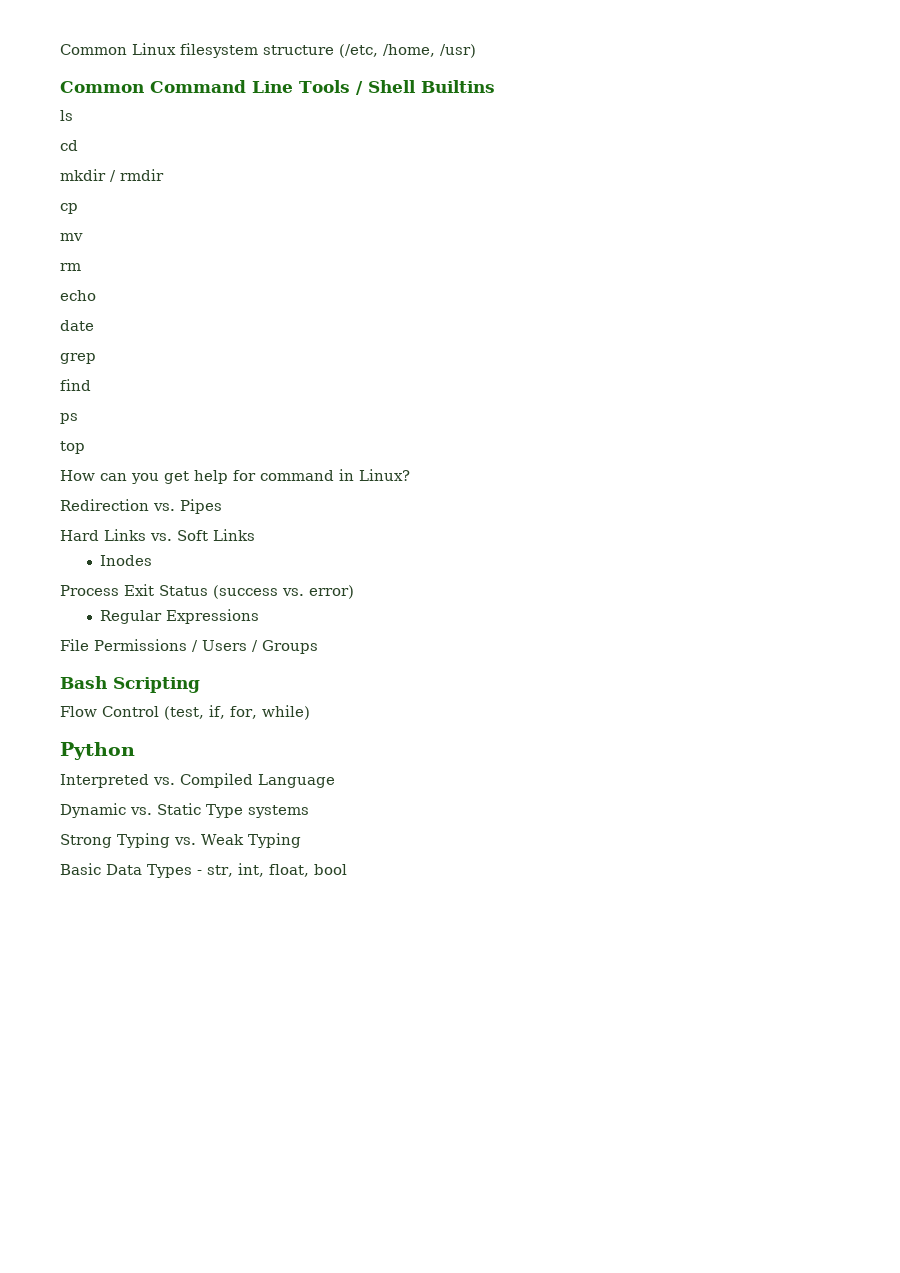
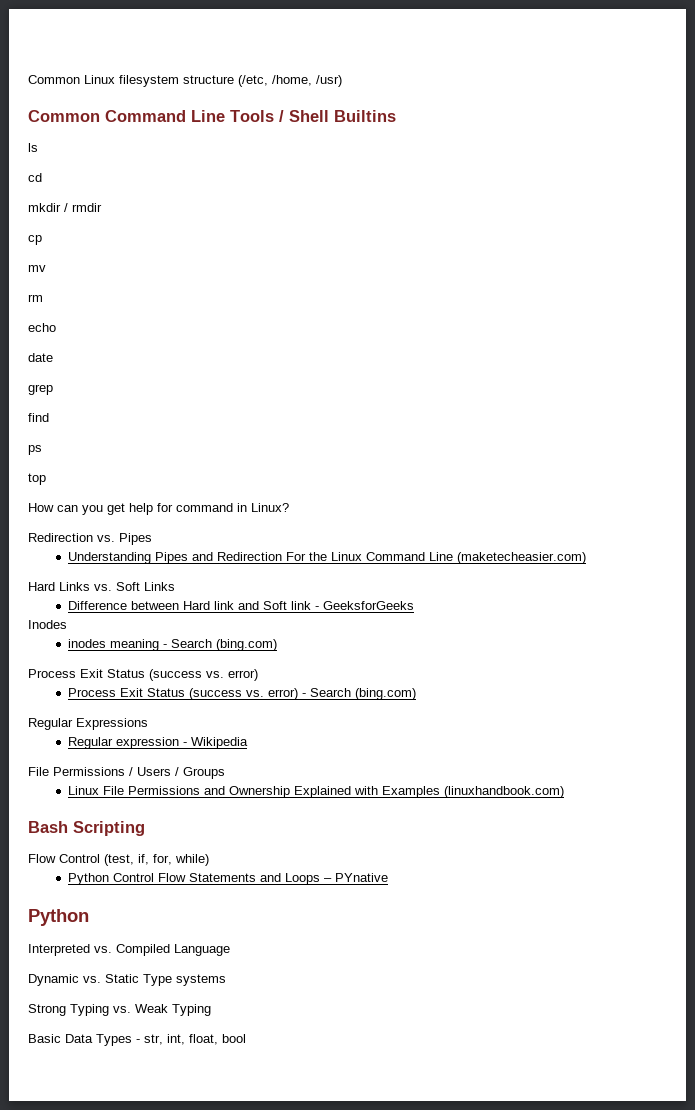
+ Understanding Pipes and Redirection For the Linux Command Line (maketecheasier.com)
+ Difference between Hard link and Soft link - GeeksforGeeks
  Inodes
+ inodes meaning - Search (bing.com)
+ Process Exit Status (success vs. error) - Search (bing.com)
  Regular Expressions
+ Regular expression - Wikipedia
+ Linux File Permissions and Ownership Explained with Examples (linuxhandbook.com)
+ Python Control Flow Statements and Loops – PYnative

